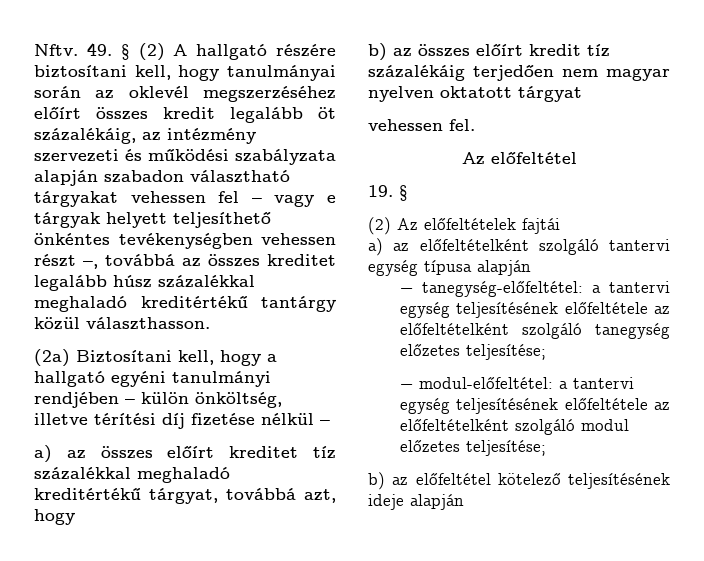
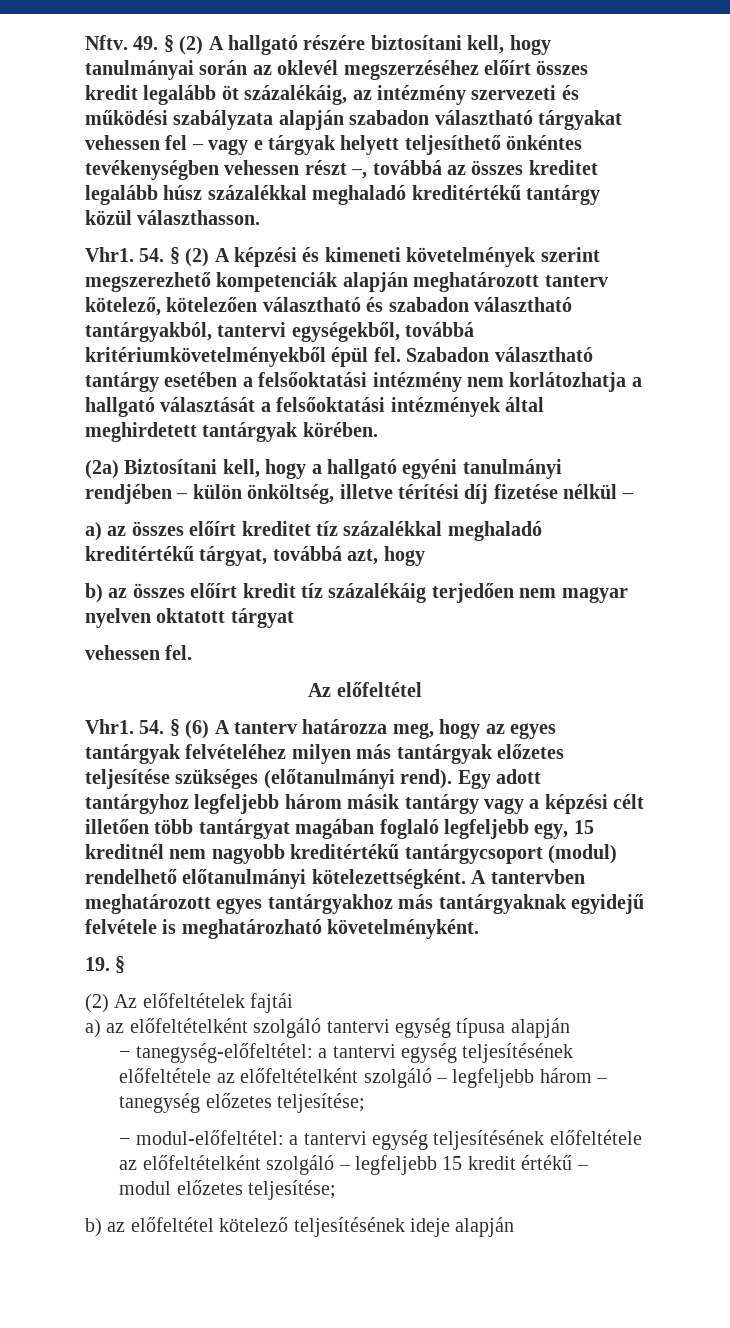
+ Vhr1. 54. § (2) A képzési és kimeneti követelmények szerint megszerezhető kompetenciák alapján meghatározott tanterv kötelező, kötelezően választható és szabadon választható tantárgyakból, tantervi egységekből, továbbá kritériumkövetelményekből épül fel. Szabadon választható tantárgy esetében a felsőoktatási intézmény nem korlátozhatja a hallgató választását a felsőoktatási intézmények által meghirdetett tantárgyak körében.
+ Vhr1. 54. § (6) A tanterv határozza meg, hogy az egyes tantárgyak felvételéhez milyen más tantárgyak előzetes teljesítése szükséges (előtanulmányi rend). Egy adott tantárgyhoz legfeljebb három másik tantárgy vagy a képzési célt illetően több tantárgyat magában foglaló legfeljebb egy, 15 kreditnél nem nagyobb kreditértékű tantárgycsoport (modul) rendelhető előtanulmányi kötelezettségként. A tantervben meghatározott egyes tantárgyakhoz más tantárgyaknak egyidejű felvétele is meghatározható követelményként.
- − tanegység-előfeltétel: a tantervi egység teljesítésének előfeltétele az előfeltételként szolgáló tanegység előzetes teljesítése;
+ − tanegység-előfeltétel: a tantervi egység teljesítésének előfeltétele az előfeltételként szolgáló – legfeljebb három – tanegység előzetes teljesítése;
- − modul-előfeltétel: a tantervi egység teljesítésének előfeltétele az előfeltételként szolgáló modul előzetes teljesítése;
+ − modul-előfeltétel: a tantervi egység teljesítésének előfeltétele az előfeltételként szolgáló – legfeljebb 15 kredit értékű – modul előzetes teljesítése;

